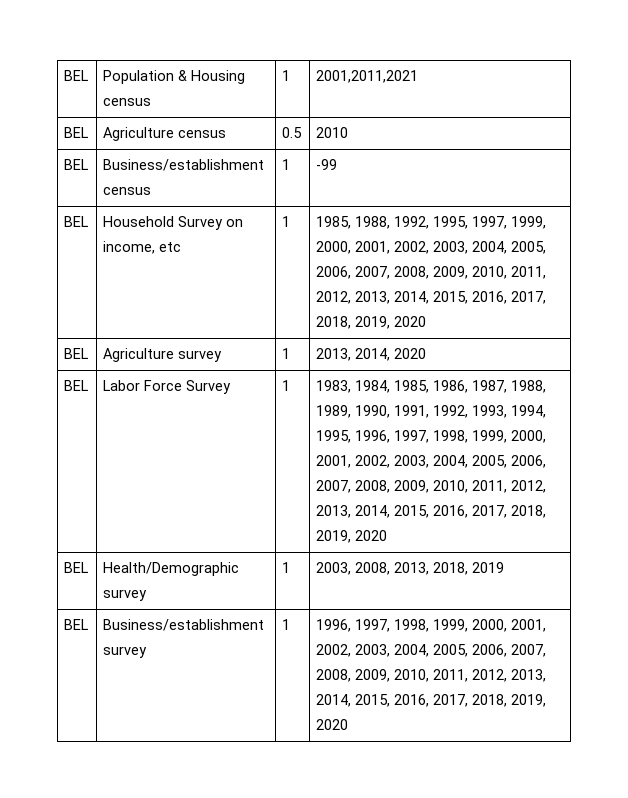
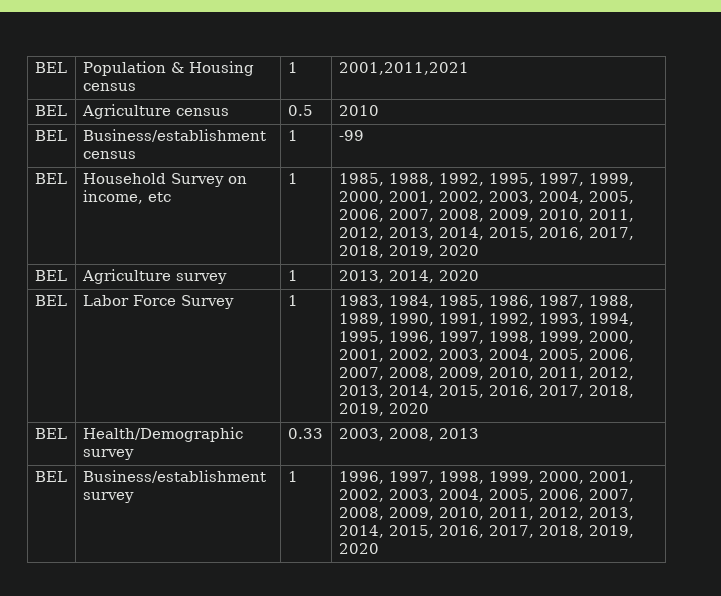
- BEL | Health/Demographic survey | 1 | 2003, 2008, 2013, 2018, 2019
+ BEL | Health/Demographic survey | 0.33 | 2003, 2008, 2013

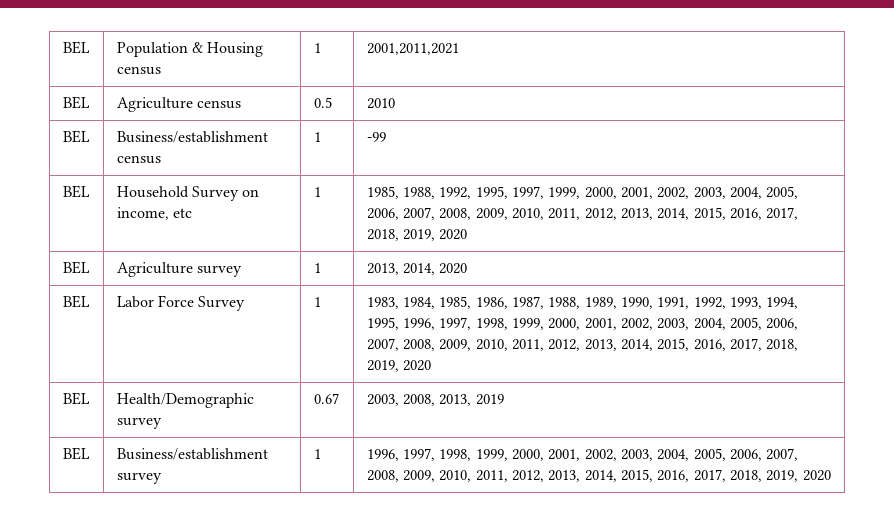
- BEL | Health/Demographic survey | 0.33 | 2003, 2008, 2013
+ BEL | Health/Demographic survey | 0.67 | 2003, 2008, 2013, 2019

